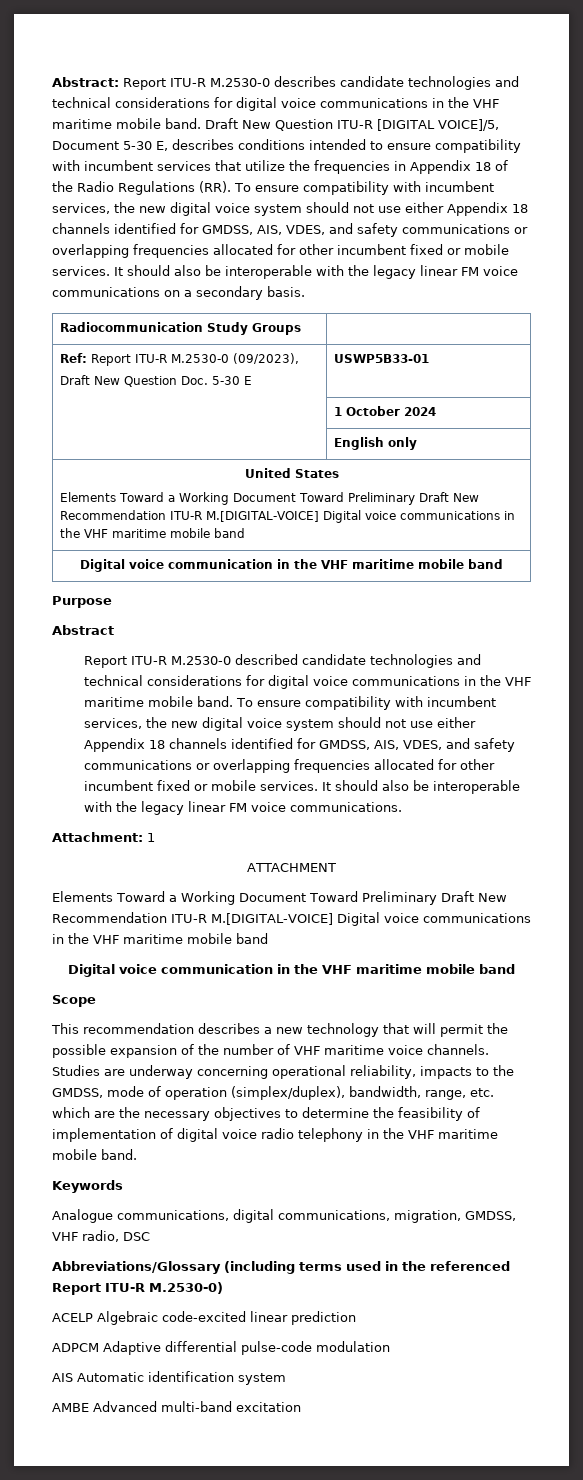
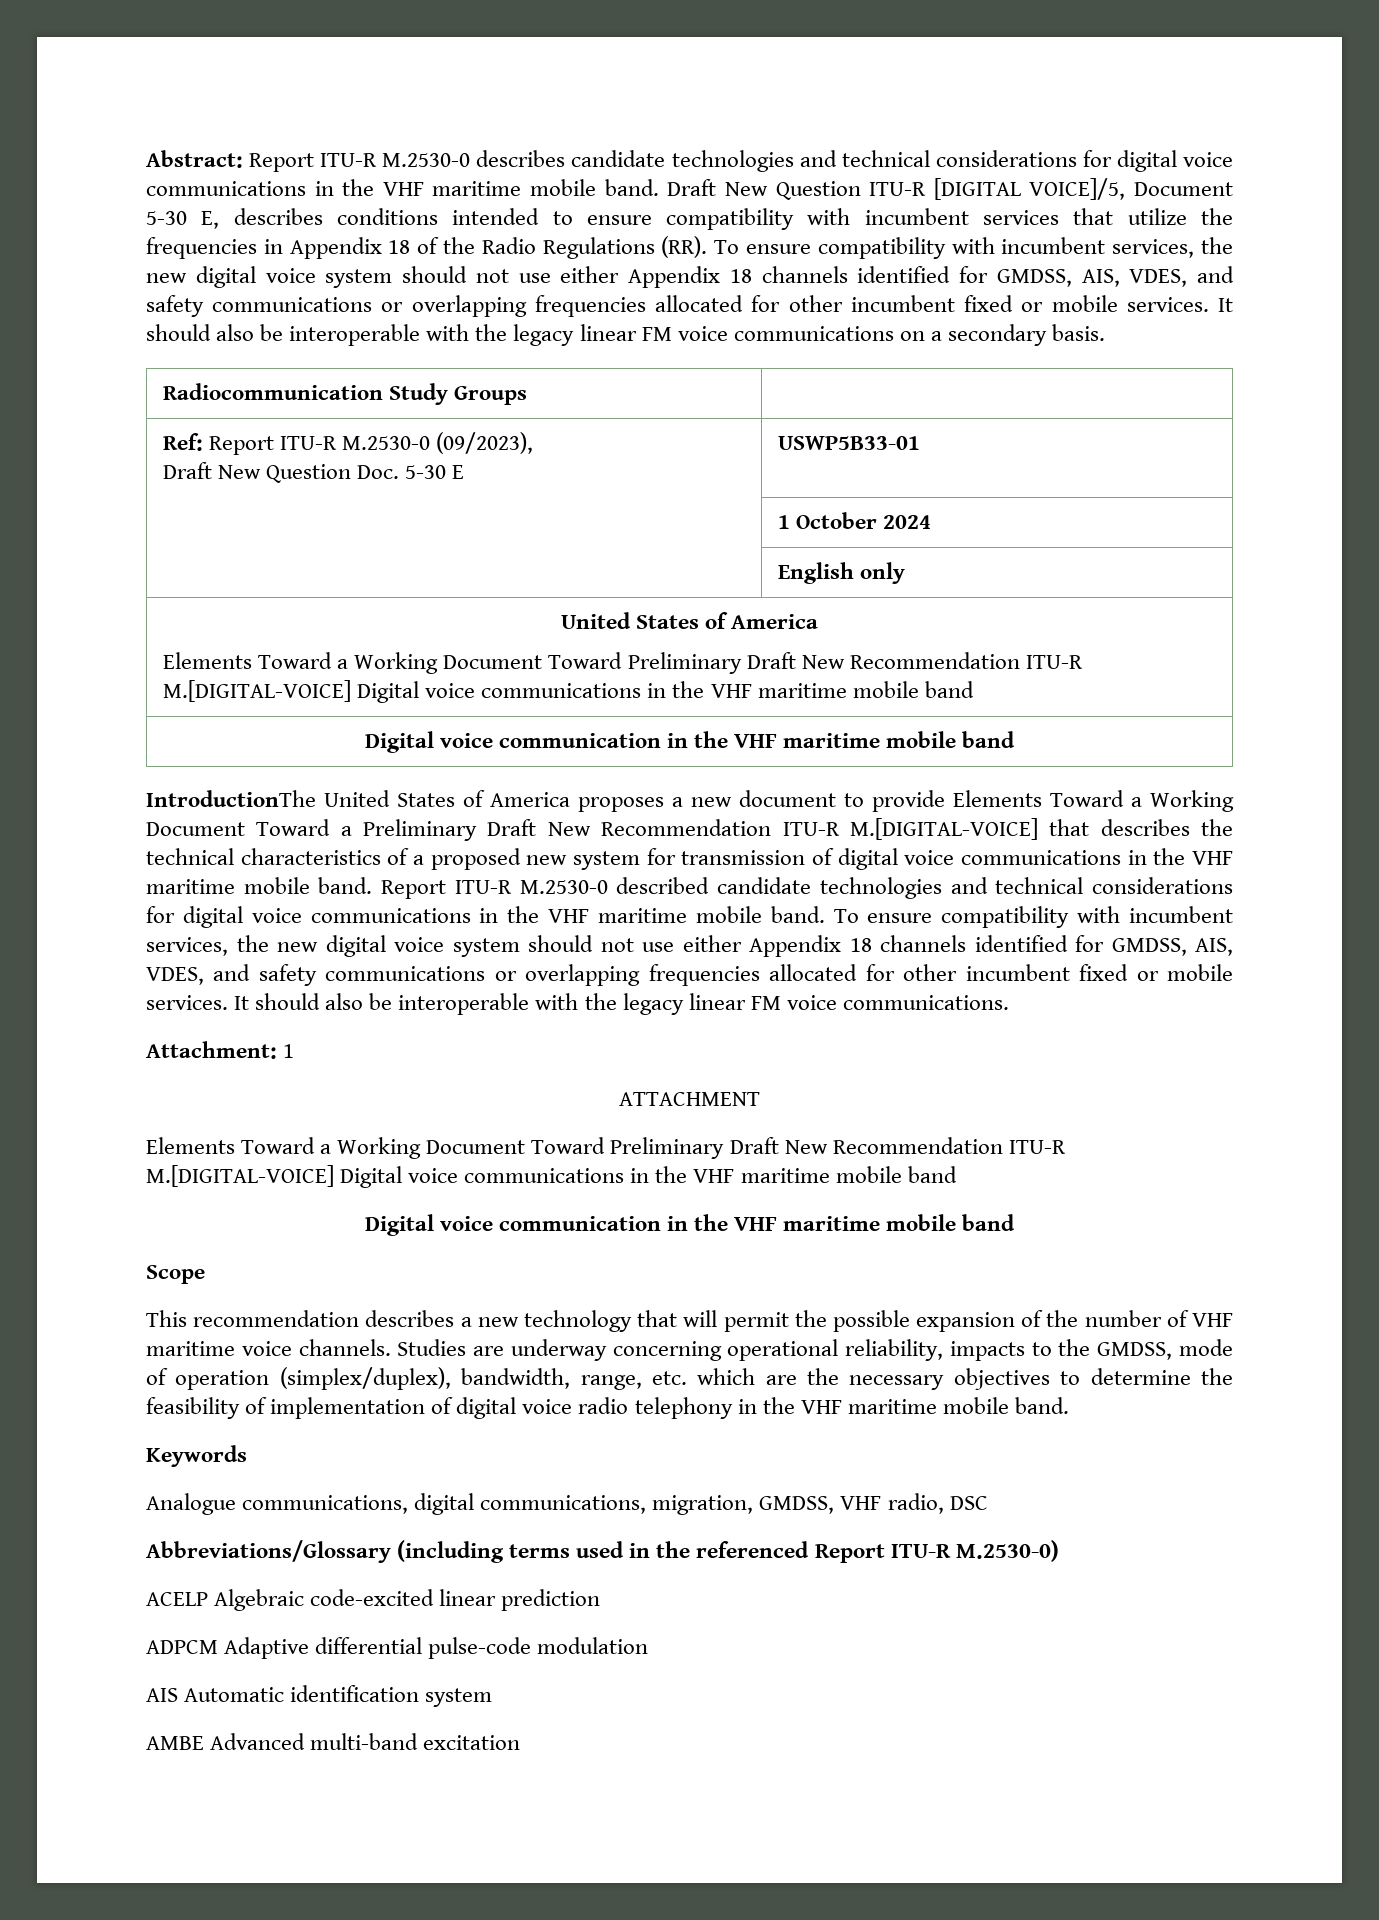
  | English only
- United States
+ United States of America
- Purpose
- Abstract
- Report ITU-R M.2530-0 described candidate technologies and technical considerations for digital voice communications in the VHF maritime mobile band.
+ IntroductionThe United States of America proposes a new document to provide Elements Toward a Working Document Toward a Preliminary Draft New Recommendation ITU-R M.[DIGITAL-VOICE] that describes the technical characteristics of a proposed new system for transmission of digital voice communications in the VHF maritime mobile band. Report ITU-R M.2530-0 described candidate technologies and technical considerations for digital voice communications in the VHF maritime mobile band.

